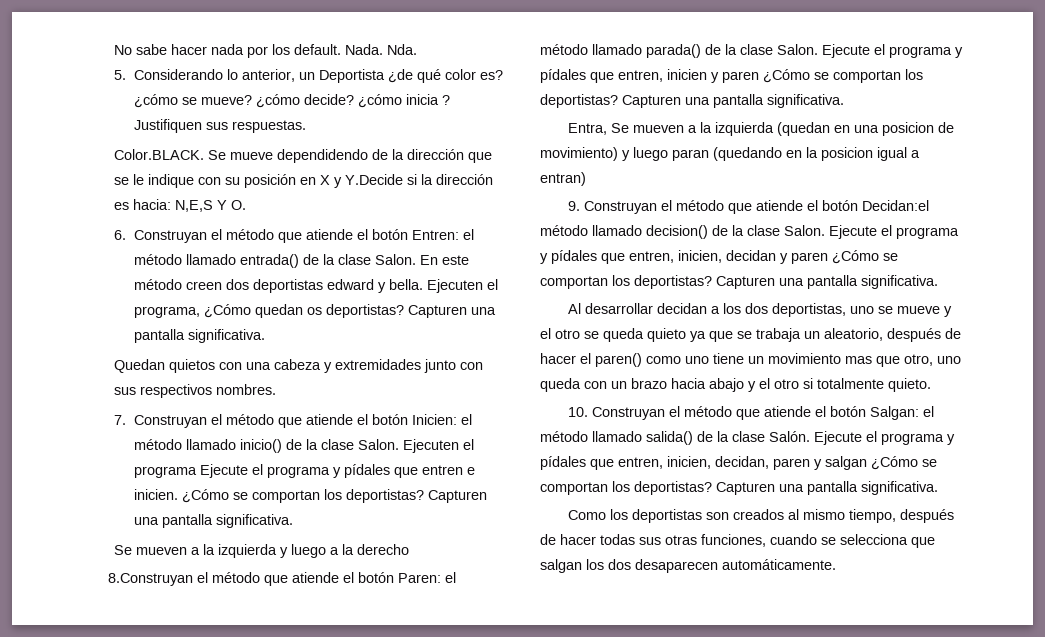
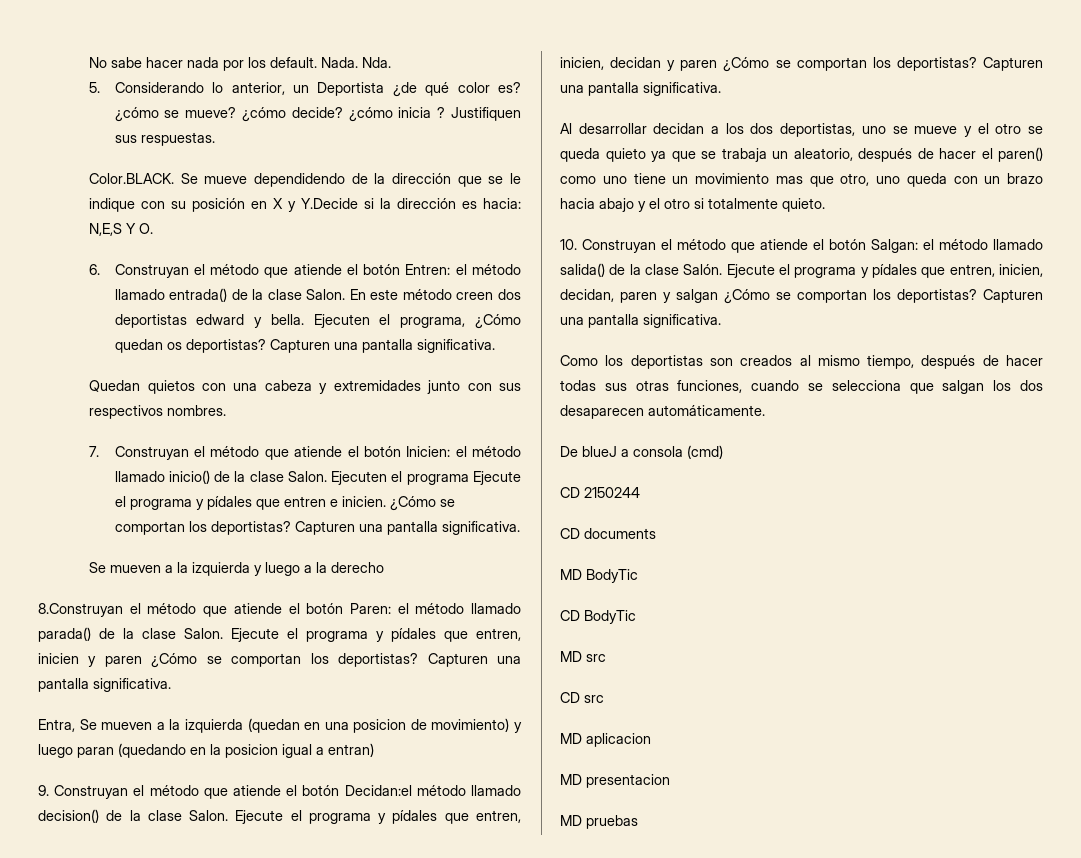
+ De blueJ a consola (cmd)
+ CD 2150244
+ CD documents
+ MD BodyTic
+ CD BodyTic
+ MD src
+ CD src
+ MD aplicacion
+ MD presentacion
+ MD pruebas

